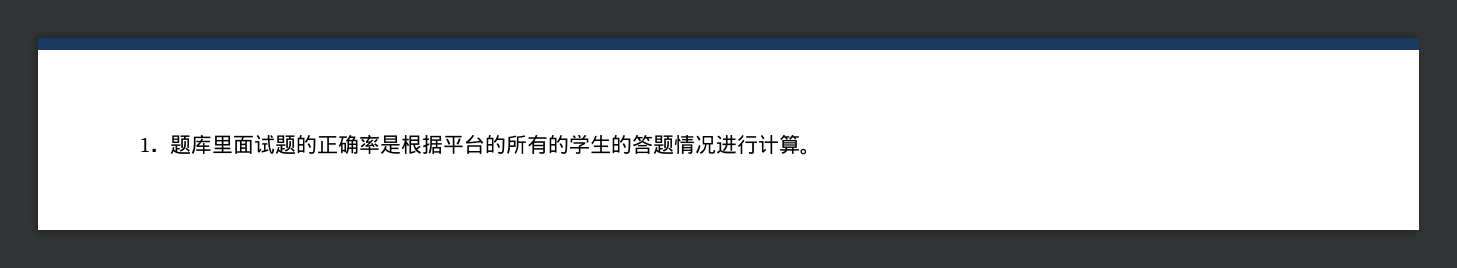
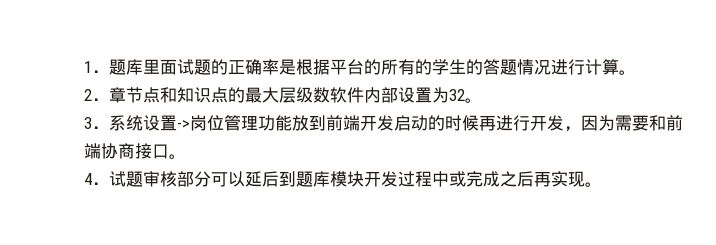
+ 2．章节点和知识点的最大层级数软件内部设置为32。
+ 3．系统设置->岗位管理功能放到前端开发启动的时候再进行开发，因为需要和前端协商接口。
+ 4．试题审核部分可以延后到题库模块开发过程中或完成之后再实现。

